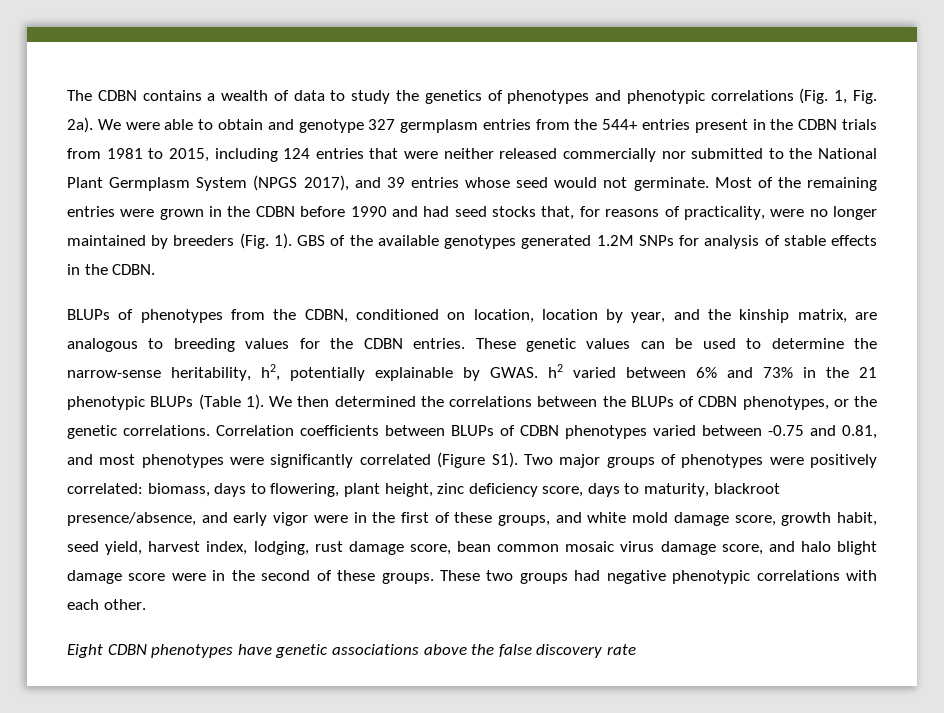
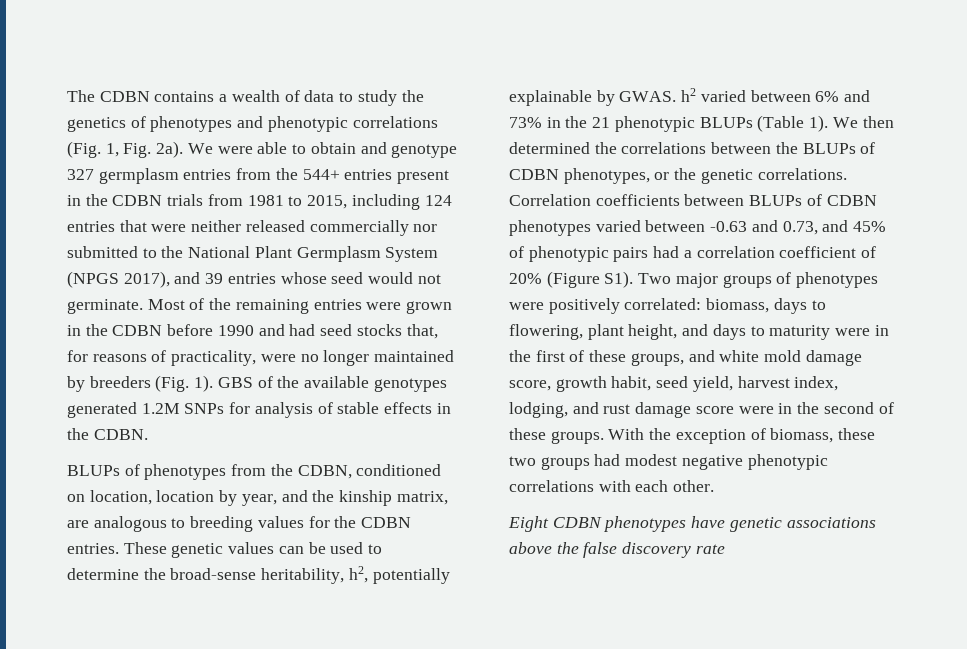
- These genetic values can be used to determine the narrow-sense heritability, h2, potentially explainable by GWAS. h2 varied between 6% and 73% in the 21 phenotypic BLUPs (Table 1).
+ These genetic values can be used to determine the broad-sense heritability, h2, potentially explainable by GWAS. h2 varied between 6% and 73% in the 21 phenotypic BLUPs (Table 1).
- Correlation coefficients between BLUPs of CDBN phenotypes varied between -0.75 and 0.81, and most phenotypes were significantly correlated (Figure S1). Two major groups of phenotypes were positively correlated: biomass, days to flowering, plant height, zinc deficiency score, days to maturity, blackroot presence/absence, and early vigor were in the first of these groups, and white mold damage score, growth habit, seed yield, harvest index, lodging, rust damage score, bean common mosaic virus damage score, and halo blight damage score were in the second of these groups.
+ Correlation coefficients between BLUPs of CDBN phenotypes varied between -0.63 and 0.73, and 45% of phenotypic pairs had a correlation coefficient of 20% (Figure S1). Two major groups of phenotypes were positively correlated: biomass, days to flowering, plant height, and days to maturity were in the first of these groups, and white mold damage score, growth habit, seed yield, harvest index, lodging, and rust damage score were in the second of these groups.
- These two groups had negative phenotypic correlations with each other.
+ With the exception of biomass, these two groups had modest negative phenotypic correlations with each other.

